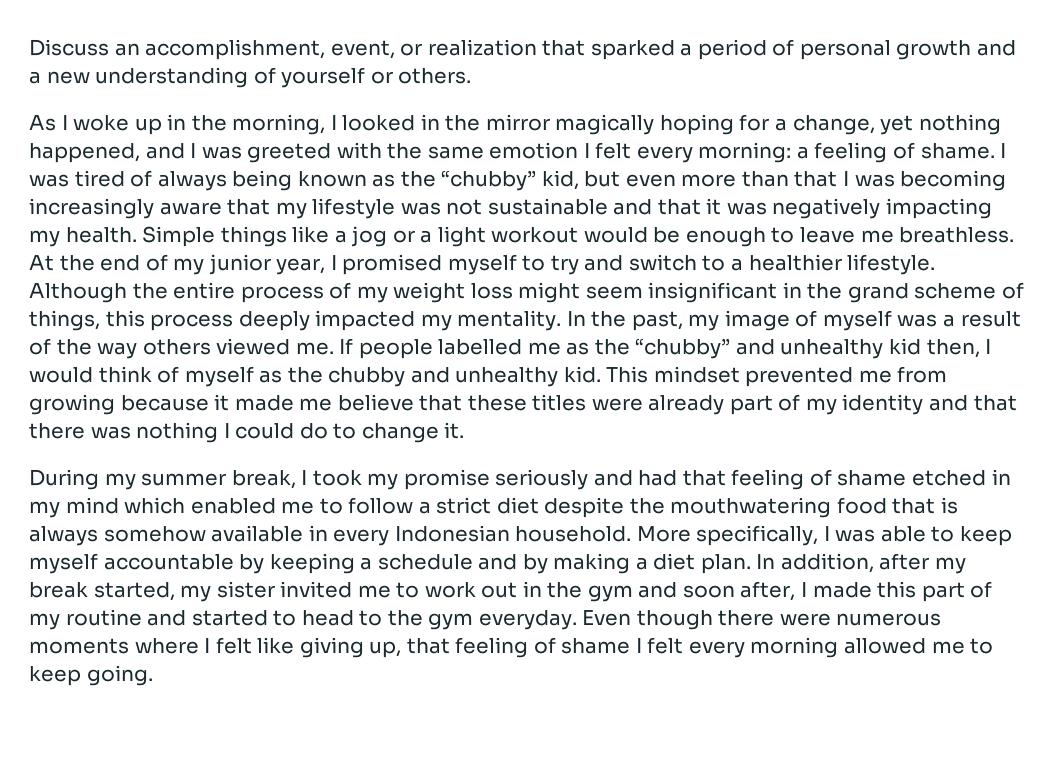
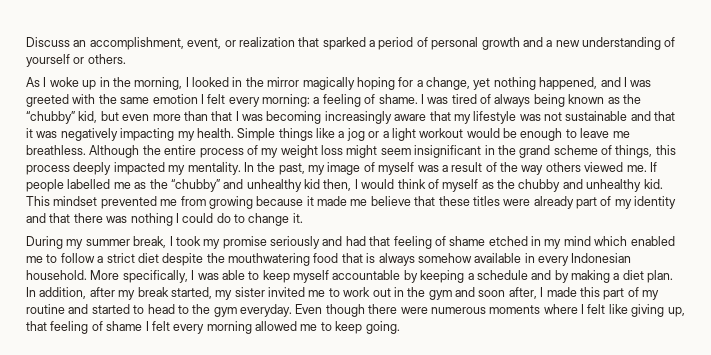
- At the end of my junior year, I promised myself to try and switch to a healthier lifestyle.

